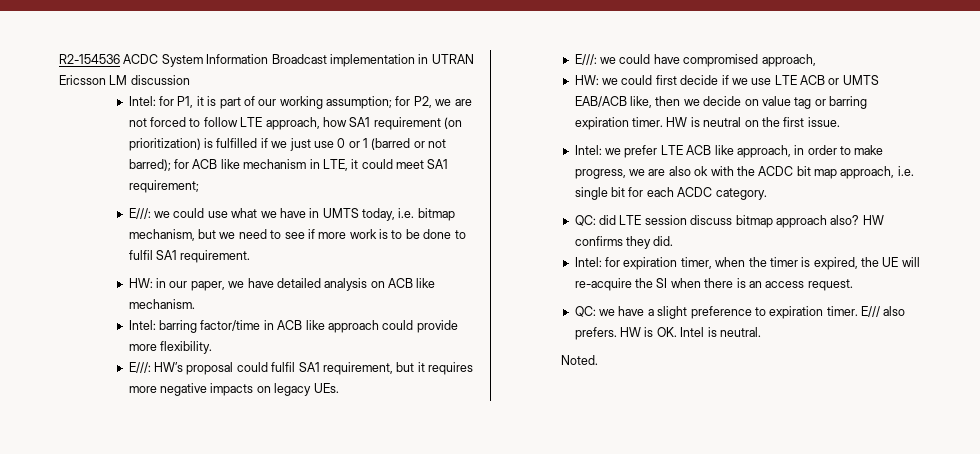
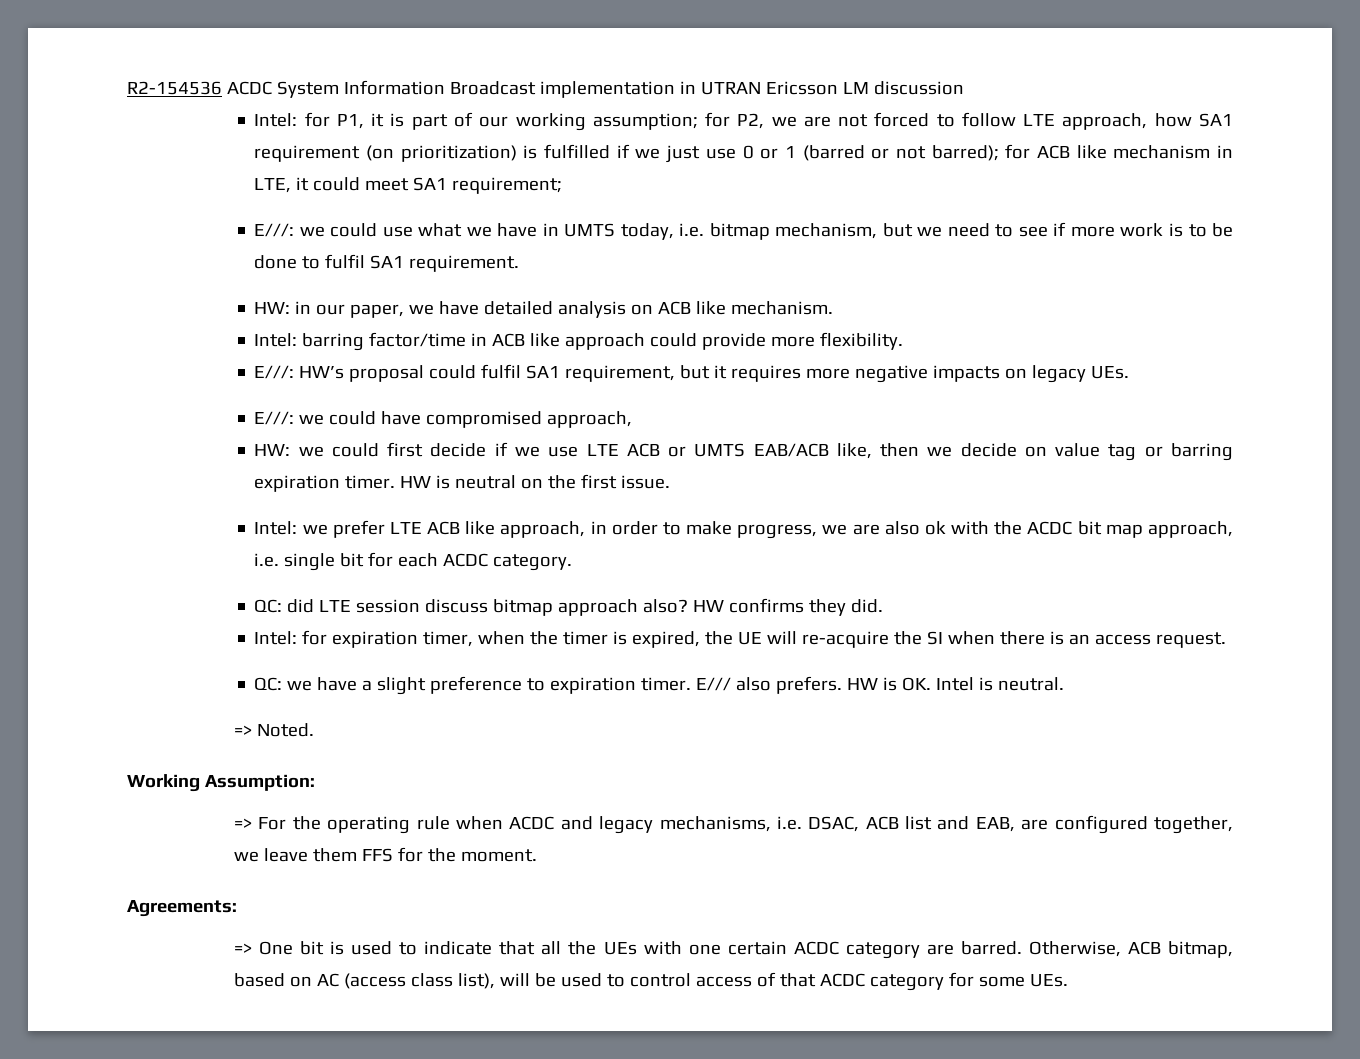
- Noted.
+ => Noted.
+ Working Assumption:
+ => For the operating rule when ACDC and legacy mechanisms, i.e. DSAC, ACB list and EAB, are configured together, we leave them FFS for the moment.
+ Agreements:
+ => One bit is used to indicate that all the UEs with one certain ACDC category are barred. Otherwise, ACB bitmap, based on AC (access class list), will be used to control access of that ACDC category for some UEs.

